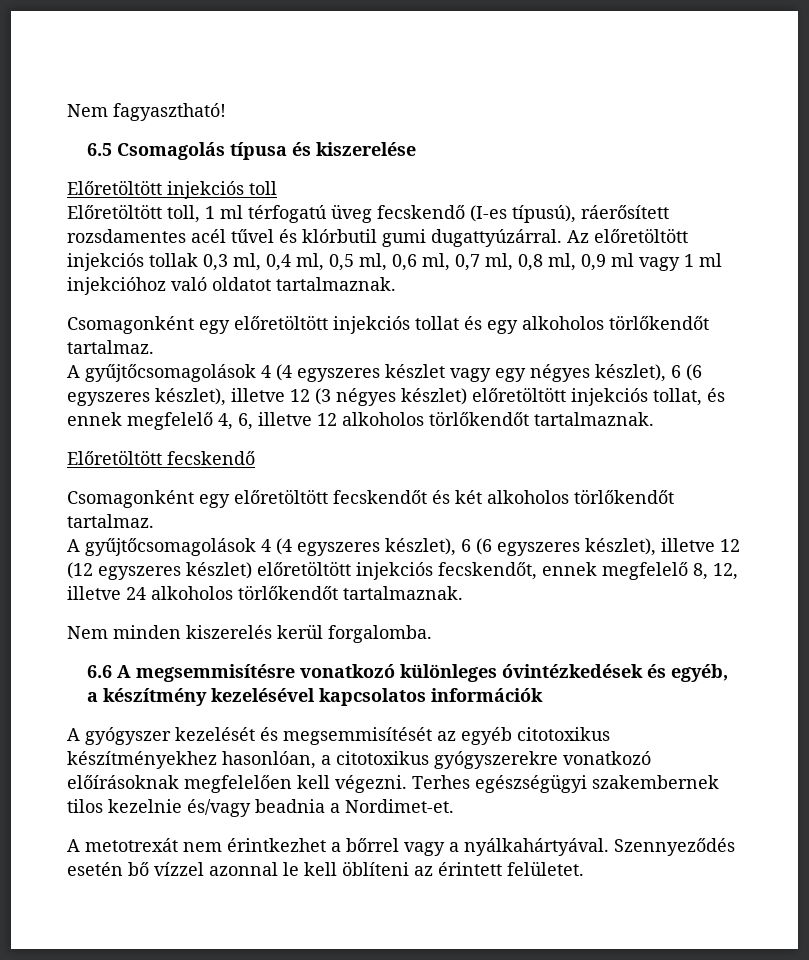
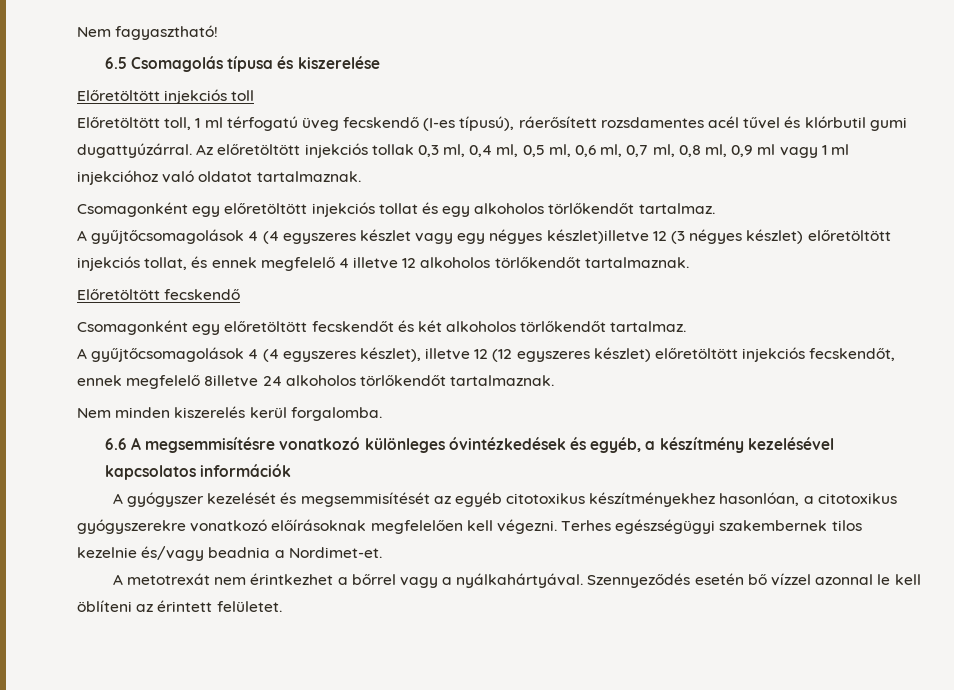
- A gyűjtőcsomagolások 4 (4 egyszeres készlet vagy egy négyes készlet), 6 (6 egyszeres készlet), illetve 12 (3 négyes készlet) előretöltött injekciós tollat, és ennek megfelelő 4, 6, illetve 12 alkoholos törlőkendőt tartalmaznak.
+ A gyűjtőcsomagolások 4 (4 egyszeres készlet vagy egy négyes készlet)illetve 12 (3 négyes készlet) előretöltött injekciós tollat, és ennek megfelelő 4 illetve 12 alkoholos törlőkendőt tartalmaznak.
- A gyűjtőcsomagolások 4 (4 egyszeres készlet), 6 (6 egyszeres készlet), illetve 12 (12 egyszeres készlet) előretöltött injekciós fecskendőt, ennek megfelelő 8, 12, illetve 24 alkoholos törlőkendőt tartalmaznak.
+ A gyűjtőcsomagolások 4 (4 egyszeres készlet), illetve 12 (12 egyszeres készlet) előretöltött injekciós fecskendőt, ennek megfelelő 8illetve 24 alkoholos törlőkendőt tartalmaznak.

